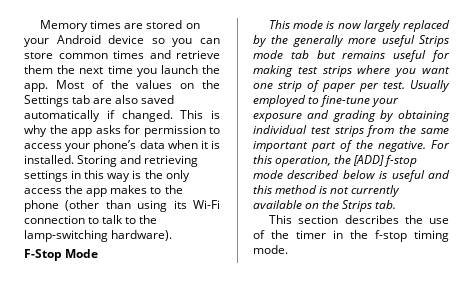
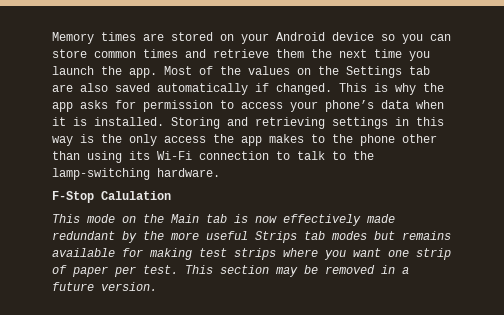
- Storing and retrieving settings in this way is the only access the app makes to the phone (other than using its Wi-Fi connection to talk to the lamp-switching hardware).
+ Storing and retrieving settings in this way is the only access the app makes to the phone other than using its Wi-Fi connection to talk to the lamp-switching hardware.
- F-Stop Mode
+ F-Stop Calulation
- This mode is now largely replaced by the generally more useful Strips mode tab but remains useful for making test strips where you want one strip of paper per test.
+ This mode on the Main tab is now effectively made redundant by the more useful Strips tab modes but remains available for making test strips where you want one strip of paper per test.
- Usually employed to fine-tune your exposure and grading by obtaining individual test strips from the same important part of the negative. For this operation, the [ADD] f-stop mode described below is useful and this method is not currently available on the Strips tab.
- This section describes the use of the timer in the f-stop timing mode.
+ This section may be removed in a future version.

